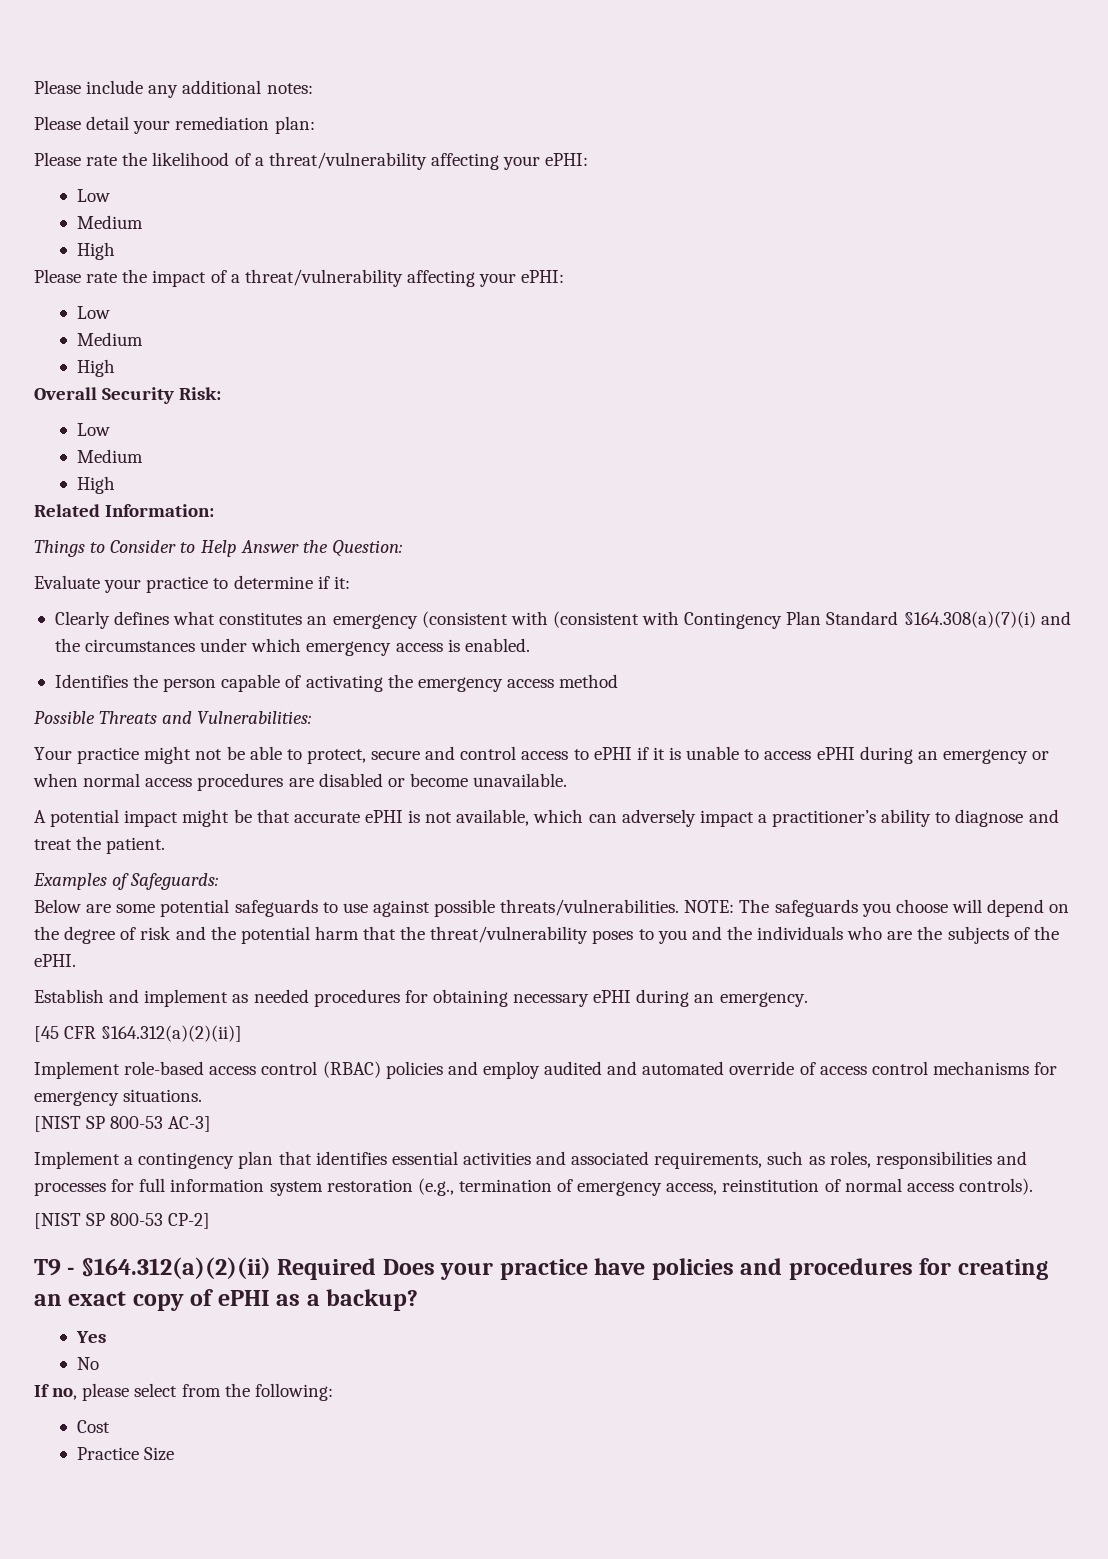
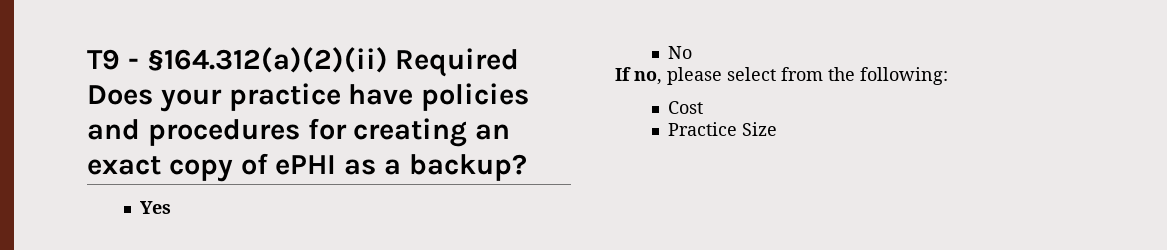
- Please include any additional notes:
- Please detail your remediation plan:
- Please rate the likelihood of a threat/vulnerability affecting your ePHI:
- Low
- Medium
- High
- Please rate the impact of a threat/vulnerability affecting your ePHI:
- Low
- Medium
- High
- Overall Security Risk:
- Low
- Medium
- High
- Related Information:
- Things to Consider to Help Answer the Question:
- Evaluate your practice to determine if it:
- Clearly defines what constitutes an emergency (consistent with (consistent with Contingency Plan Standard §164.308(a)(7)(i) and the circumstances under which emergency access is enabled.
- Identifies the person capable of activating the emergency access method
- Possible Threats and Vulnerabilities:
- Your practice might not be able to protect, secure and control access to ePHI if it is unable to access ePHI during an emergency or when normal access procedures are disabled or become unavailable.
- A potential impact might be that accurate ePHI is not available, which can adversely impact a practitioner’s ability to diagnose and treat the patient.
- Examples of Safeguards:
- Below are some potential safeguards to use against possible threats/vulnerabilities. NOTE: The safeguards you choose will depend on the degree of risk and the potential harm that the threat/vulnerability poses to you and the individuals who are the subjects of the ePHI.
- Establish and implement as needed procedures for obtaining necessary ePHI during an emergency.
- [45 CFR §164.312(a)(2)(ii)]
- Implement role-based access control (RBAC) policies and employ audited and automated override of access control mechanisms for emergency situations.
- [NIST SP 800-53 AC-3]
- Implement a contingency plan that identifies essential activities and associated requirements, such as roles, responsibilities and processes for full information system restoration (e.g., termination of emergency access, reinstitution of normal access controls).
- [NIST SP 800-53 CP-2]

